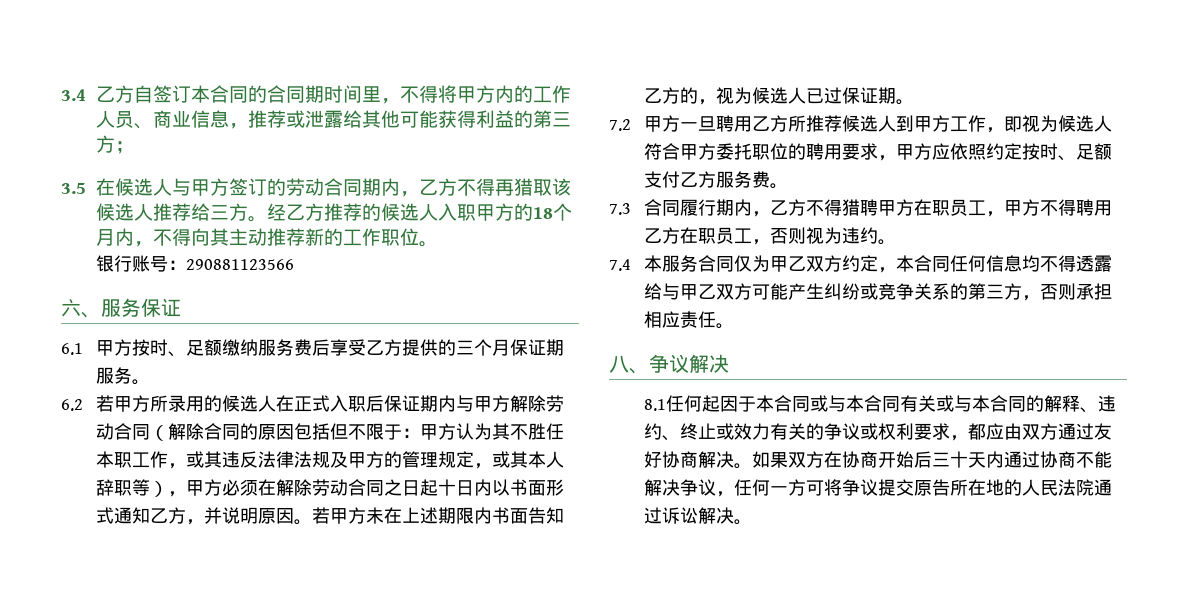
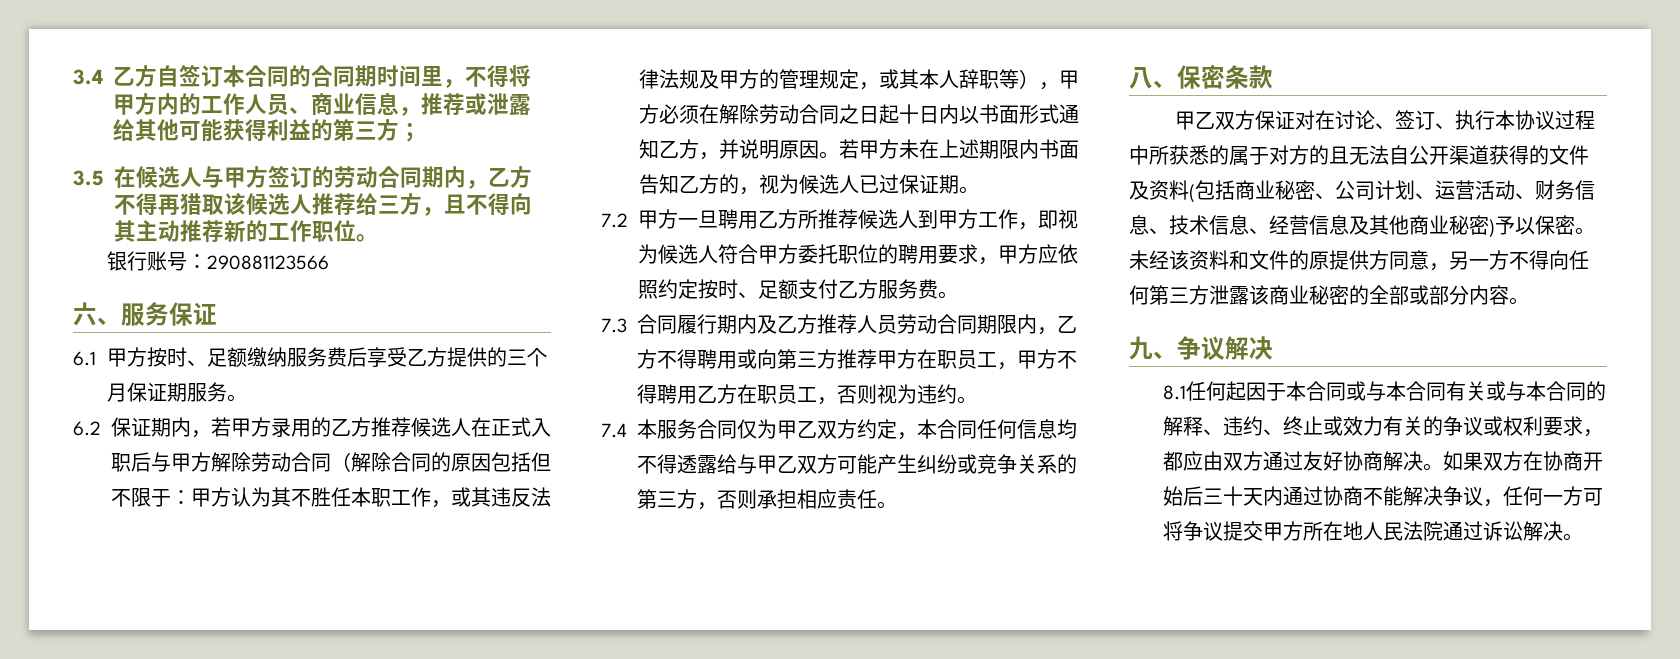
- 3.5在候选人与甲方签订的劳动合同期内，乙方不得再猎取该候选人推荐给三方。经乙方推荐的候选人入职甲方的18个月内，不得向其主动推荐新的工作职位。
+ 3.5在候选人与甲方签订的劳动合同期内，乙方不得再猎取该候选人推荐给三方，且不得向其主动推荐新的工作职位。
- 6.2若甲方所录用的候选人在正式入职后保证期内与甲方解除劳动合同（解除合同的原因包括但不限于：甲方认为其不胜任本职工作，或其违反法律法规及甲方的管理规定，或其本人辞职等），甲方必须在解除劳动合同之日起十日内以书面形式通知乙方，并说明原因。
+ 6.2保证期内，若甲方录用的乙方推荐候选人在正式入职后与甲方解除劳动合同（解除合同的原因包括但不限于：甲方认为其不胜任本职工作，或其违反法律法规及甲方的管理规定，或其本人辞职等），甲方必须在解除劳动合同之日起十日内以书面形式通知乙方，并说明原因。
- 7.3合同履行期内，乙方不得猎聘甲方在职员工，甲方不得聘用乙方在职员工，否则视为违约。
+ 7.3合同履行期内及乙方推荐人员劳动合同期限内，乙方不得聘用或向第三方推荐甲方在职员工，甲方不得聘用乙方在职员工，否则视为违约。
- 八、争议解决
+ 八、保密条款
+ 甲乙双方保证对在讨论、签订、执行本协议过程中所获悉的属于对方的且无法自公开渠道获得的文件及资料(包括商业秘密、公司计划、运营活动、财务信息、技术信息、经营信息及其他商业秘密)予以保密。未经该资料和文件的原提供方同意，另一方不得向任何第三方泄露该商业秘密的全部或部分内容。
+ 九、争议解决
- 如果双方在协商开始后三十天内通过协商不能解决争议，任何一方可将争议提交原告所在地的人民法院通过诉讼解决。
+ 如果双方在协商开始后三十天内通过协商不能解决争议，任何一方可将争议提交甲方所在地人民法院通过诉讼解决。

